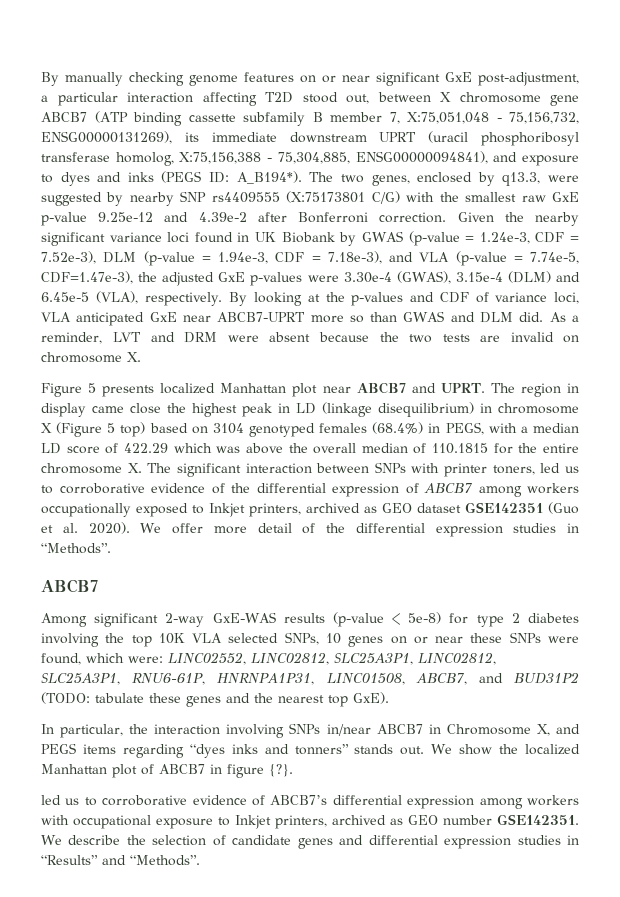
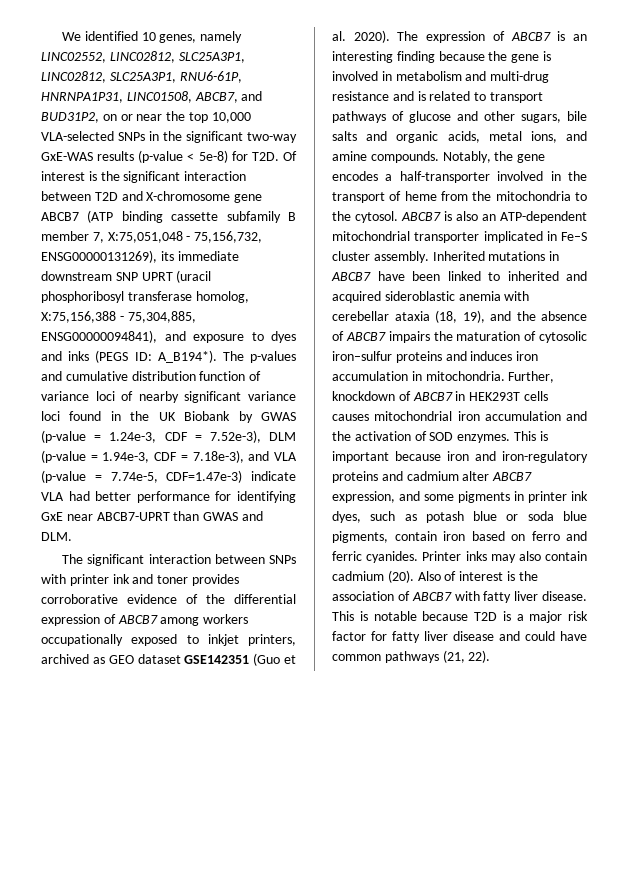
- By manually checking genome features on or near significant GxE post-adjustment, a particular interaction affecting T2D stood out, between X chromosome gene ABCB7 (ATP binding cassette subfamily B member 7, X:75,051,048 - 75,156,732, ENSG00000131269), its immediate downstream UPRT (uracil phosphoribosyl transferase homolog, X:75,156,388 - 75,304,885, ENSG00000094841), and exposure to dyes and inks (PEGS ID: A_B194*).
+ We identified 10 genes, namely LINC02552, LINC02812, SLC25A3P1, LINC02812, SLC25A3P1, RNU6-61P, HNRNPA1P31, LINC01508, ABCB7, and BUD31P2, on or near the top 10,000 VLA-selected SNPs in the significant two-way GxE-WAS results (p-value < 5e-8) for T2D. Of interest is the significant interaction between T2D and X-chromosome gene ABCB7 (ATP binding cassette subfamily B member 7, X:75,051,048 - 75,156,732, ENSG00000131269), its immediate downstream SNP UPRT (uracil phosphoribosyl transferase homolog, X:75,156,388 - 75,304,885, ENSG00000094841), and exposure to dyes and inks (PEGS ID: A_B194*).
- The two genes, enclosed by q13.3, were suggested by nearby SNP rs4409555 (X:75173801 C/G) with the smallest raw GxE p-value 9.25e-12 and 4.39e-2 after Bonferroni correction. Given the nearby significant variance loci found in UK Biobank by GWAS (p-value = 1.24e-3, CDF = 7.52e-3), DLM (p-value = 1.94e-3, CDF = 7.18e-3), and VLA (p-value = 7.74e-5, CDF=1.47e-3), the adjusted GxE p-values were 3.30e-4 (GWAS), 3.15e-4 (DLM) and 6.45e-5 (VLA), respectively. By looking at the p-values and CDF of variance loci, VLA anticipated GxE near ABCB7-UPRT more so than GWAS and DLM did. As a reminder, LVT and DRM were absent because the two tests are invalid on chromosome X.
- Figure 5 presents localized Manhattan plot near ABCB7 and UPRT. The region in display came close the highest peak in LD (linkage disequilibrium) in chromosome X (Figure 5 top) based on 3104 genotyped females (68.4%) in PEGS, with a median LD score of 422.29 which was above the overall median of 110.1815 for the entire chromosome X. The significant interaction between SNPs with printer toners, led us to corroborative evidence of the differential expression of ABCB7 among workers occupationally exposed to Inkjet printers, archived as GEO dataset GSE142351 (Guo et al. 2020).
+ The p-values and cumulative distribution function of variance loci of nearby significant variance loci found in the UK Biobank by GWAS (p-value = 1.24e-3, CDF = 7.52e-3), DLM (p-value = 1.94e-3, CDF = 7.18e-3), and VLA (p-value = 7.74e-5, CDF=1.47e-3) indicate VLA had better performance for identifying GxE near ABCB7-UPRT than GWAS and DLM.
+ The significant interaction between SNPs with printer ink and toner provides corroborative evidence of the differential expression of ABCB7 among workers occupationally exposed to inkjet printers, archived as GEO dataset GSE142351 (Guo et al. 2020).
- We offer more detail of the differential expression studies in “Methods”.
- ABCB7
- Among significant 2-way GxE-WAS results (p-value < 5e-8) for type 2 diabetes involving the top 10K VLA selected SNPs, 10 genes on or near these SNPs were found, which were: LINC02552, LINC02812, SLC25A3P1, LINC02812, SLC25A3P1, RNU6-61P, HNRNPA1P31, LINC01508, ABCB7, and BUD31P2 (TODO: tabulate these genes and the nearest top GxE).
- In particular, the interaction involving SNPs in/near ABCB7 in Chromosome X, and PEGS items regarding “dyes inks and tonners” stands out. We show the localized Manhattan plot of ABCB7 in figure {?}.
- led us to corroborative evidence of ABCB7’s differential expression among workers with occupational exposure to Inkjet printers, archived as GEO number GSE142351. We describe the selection of candidate genes and differential expression studies in “Results” and “Methods”.
+ The expression of ABCB7 is an interesting finding because the gene is involved in metabolism and multi-drug resistance and is related to transport pathways of glucose and other sugars, bile salts and organic acids, metal ions, and amine compounds. Notably, the gene encodes a half-transporter involved in the transport of heme from the mitochondria to the cytosol. ABCB7 is also an ATP-dependent mitochondrial transporter implicated in Fe–S cluster assembly. Inherited mutations in ABCB7 have been linked to inherited and acquired sideroblastic anemia with cerebellar ataxia (18, 19), and the absence of ABCB7 impairs the maturation of cytosolic iron–sulfur proteins and induces iron accumulation in mitochondria. Further, knockdown of ABCB7 in HEK293T cells causes mitochondrial iron accumulation and the activation of SOD enzymes. This is important because iron and iron-regulatory proteins and cadmium alter ABCB7 expression, and some pigments in printer ink dyes, such as potash blue or soda blue pigments, contain iron based on ferro and ferric cyanides. Printer inks may also contain cadmium (20). Also of interest is the association of ABCB7 with fatty liver disease. This is notable because T2D is a major risk factor for fatty liver disease and could have common pathways (21, 22).

